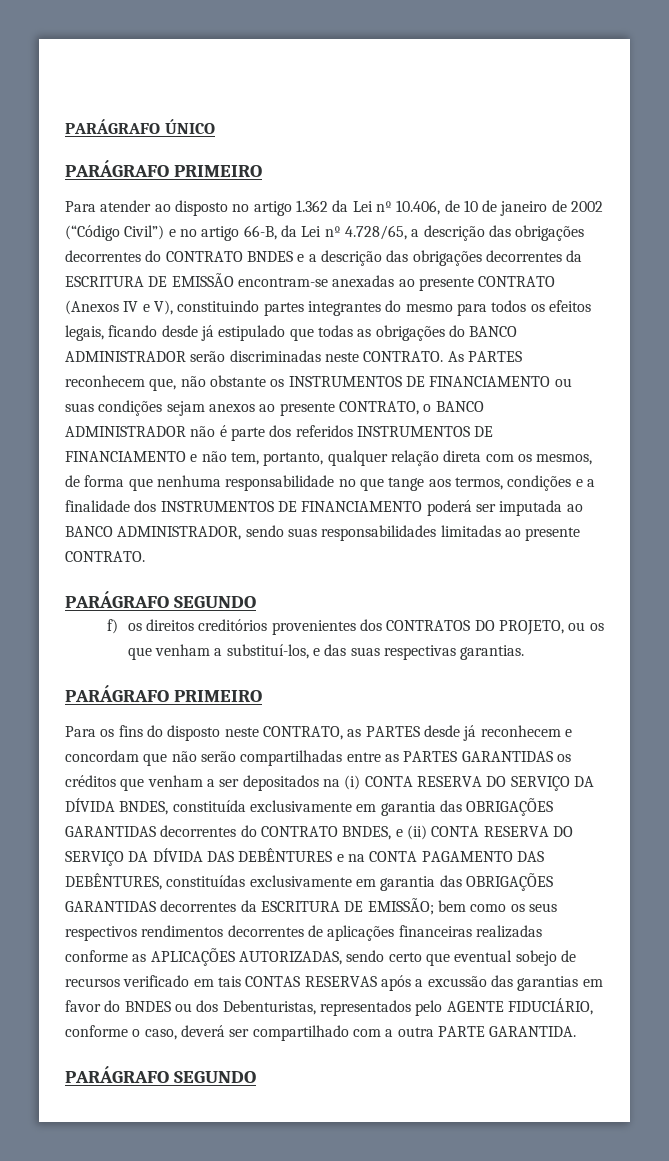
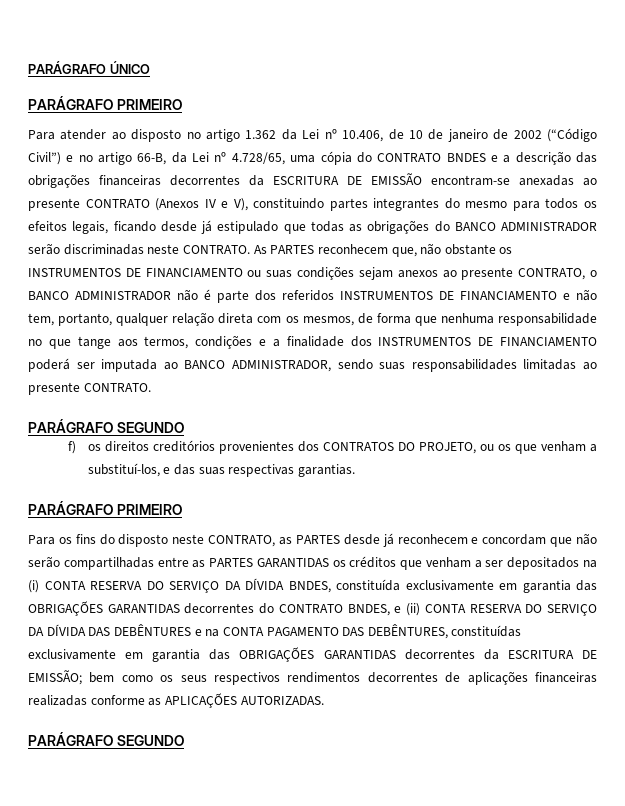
- Para atender ao disposto no artigo 1.362 da Lei nº 10.406, de 10 de janeiro de 2002 (“Código Civil”) e no artigo 66-B, da Lei nº 4.728/65, a descrição das obrigações decorrentes do CONTRATO BNDES e a descrição das obrigações decorrentes da ESCRITURA DE EMISSÃO encontram-se anexadas ao presente CONTRATO (Anexos IV e V), constituindo partes integrantes do mesmo para todos os efeitos legais, ficando desde já estipulado que todas as obrigações do BANCO ADMINISTRADOR serão discriminadas neste CONTRATO.
+ Para atender ao disposto no artigo 1.362 da Lei nº 10.406, de 10 de janeiro de 2002 (“Código Civil”) e no artigo 66-B, da Lei nº 4.728/65, uma cópia do CONTRATO BNDES e a descrição das obrigações financeiras decorrentes da ESCRITURA DE EMISSÃO encontram-se anexadas ao presente CONTRATO (Anexos IV e V), constituindo partes integrantes do mesmo para todos os efeitos legais, ficando desde já estipulado que todas as obrigações do BANCO ADMINISTRADOR serão discriminadas neste CONTRATO.
- bem como os seus respectivos rendimentos decorrentes de aplicações financeiras realizadas conforme as APLICAÇÕES AUTORIZADAS, sendo certo que eventual sobejo de recursos verificado em tais CONTAS RESERVAS após a excussão das garantias em favor do BNDES ou dos Debenturistas, representados pelo AGENTE FIDUCIÁRIO, conforme o caso, deverá ser compartilhado com a outra PARTE GARANTIDA.
+ bem como os seus respectivos rendimentos decorrentes de aplicações financeiras realizadas conforme as APLICAÇÕES AUTORIZADAS.

